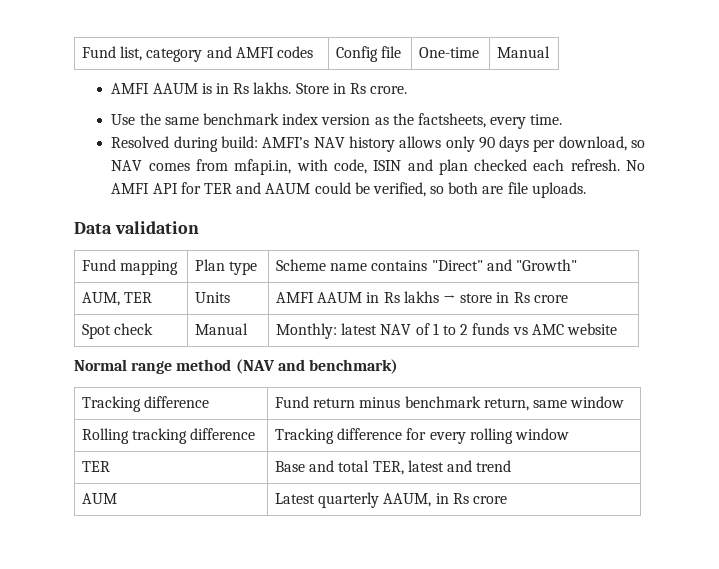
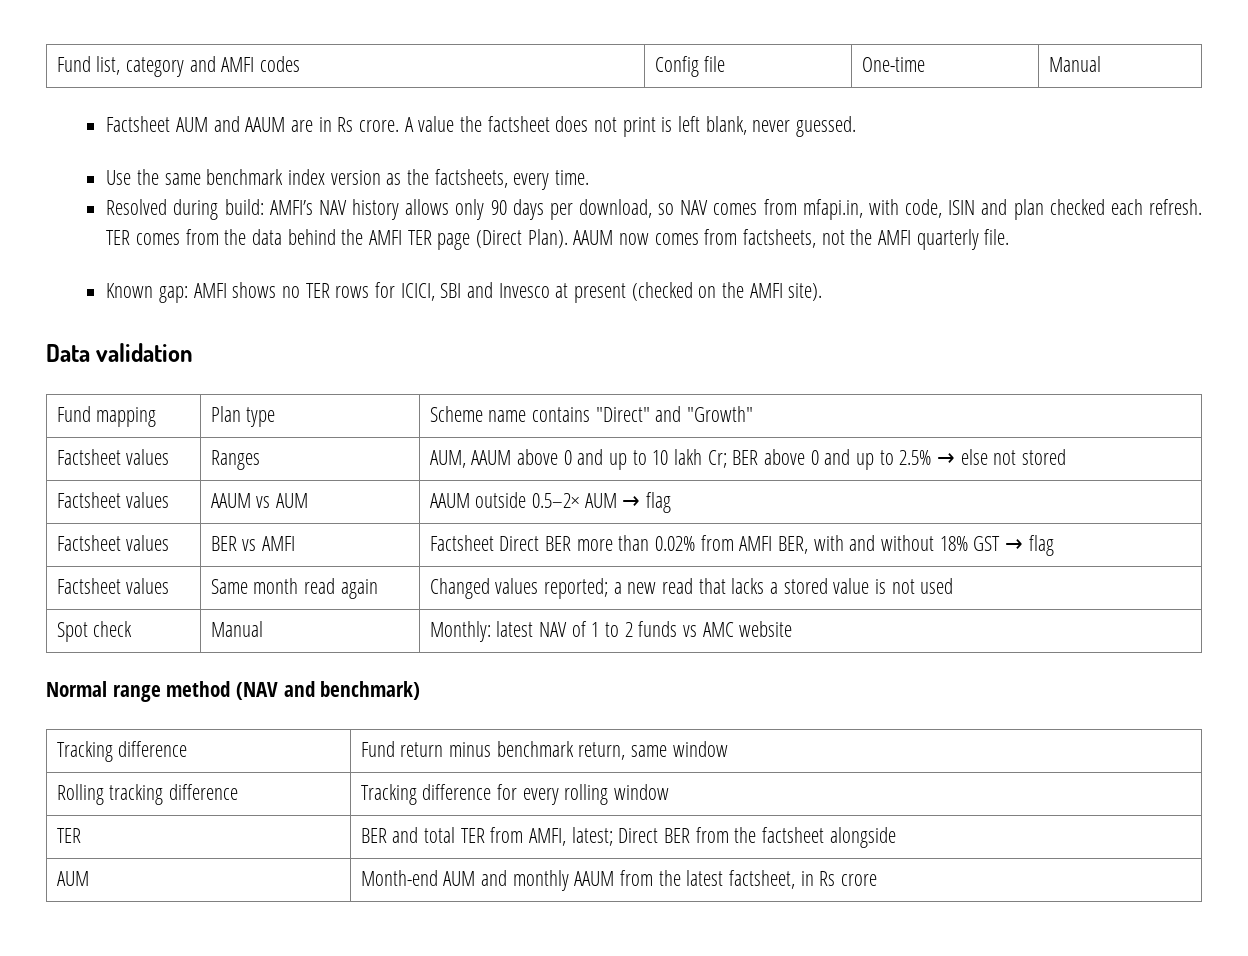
- AMFI AAUM is in Rs lakhs. Store in Rs crore.
+ Factsheet AUM and AAUM are in Rs crore. A value the factsheet does not print is left blank, never guessed.
- No AMFI API for TER and AAUM could be verified, so both are file uploads.
+ TER comes from the data behind the AMFI TER page (Direct Plan). AAUM now comes from factsheets, not the AMFI quarterly file.
+ Known gap: AMFI shows no TER rows for ICICI, SBI and Invesco at present (checked on the AMFI site).
- AUM, TER | Units | AMFI AAUM in Rs lakhs → store in Rs crore
+ Factsheet values | Ranges | AUM, AAUM above 0 and up to 10 lakh Cr; BER above 0 and up to 2.5% → else not stored
+ Factsheet values | AAUM vs AUM | AAUM outside 0.5–2× AUM → flag
+ Factsheet values | BER vs AMFI | Factsheet Direct BER more than 0.02% from AMFI BER, with and without 18% GST → flag
+ Factsheet values | Same month read again | Changed values reported; a new read that lacks a stored value is not used
- TER | Base and total TER, latest and trend
- AUM | Latest quarterly AAUM, in Rs crore
+ TER | BER and total TER from AMFI, latest; Direct BER from the factsheet alongside
+ AUM | Month-end AUM and monthly AAUM from the latest factsheet, in Rs crore

